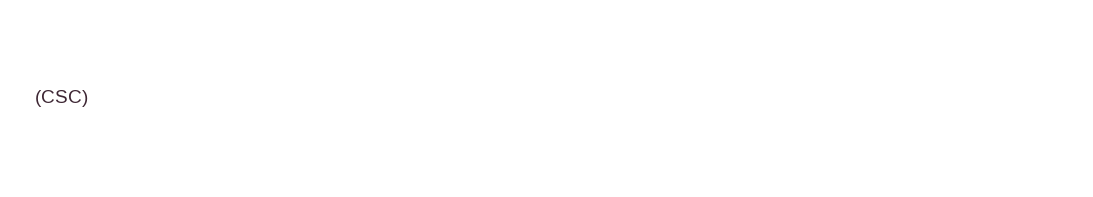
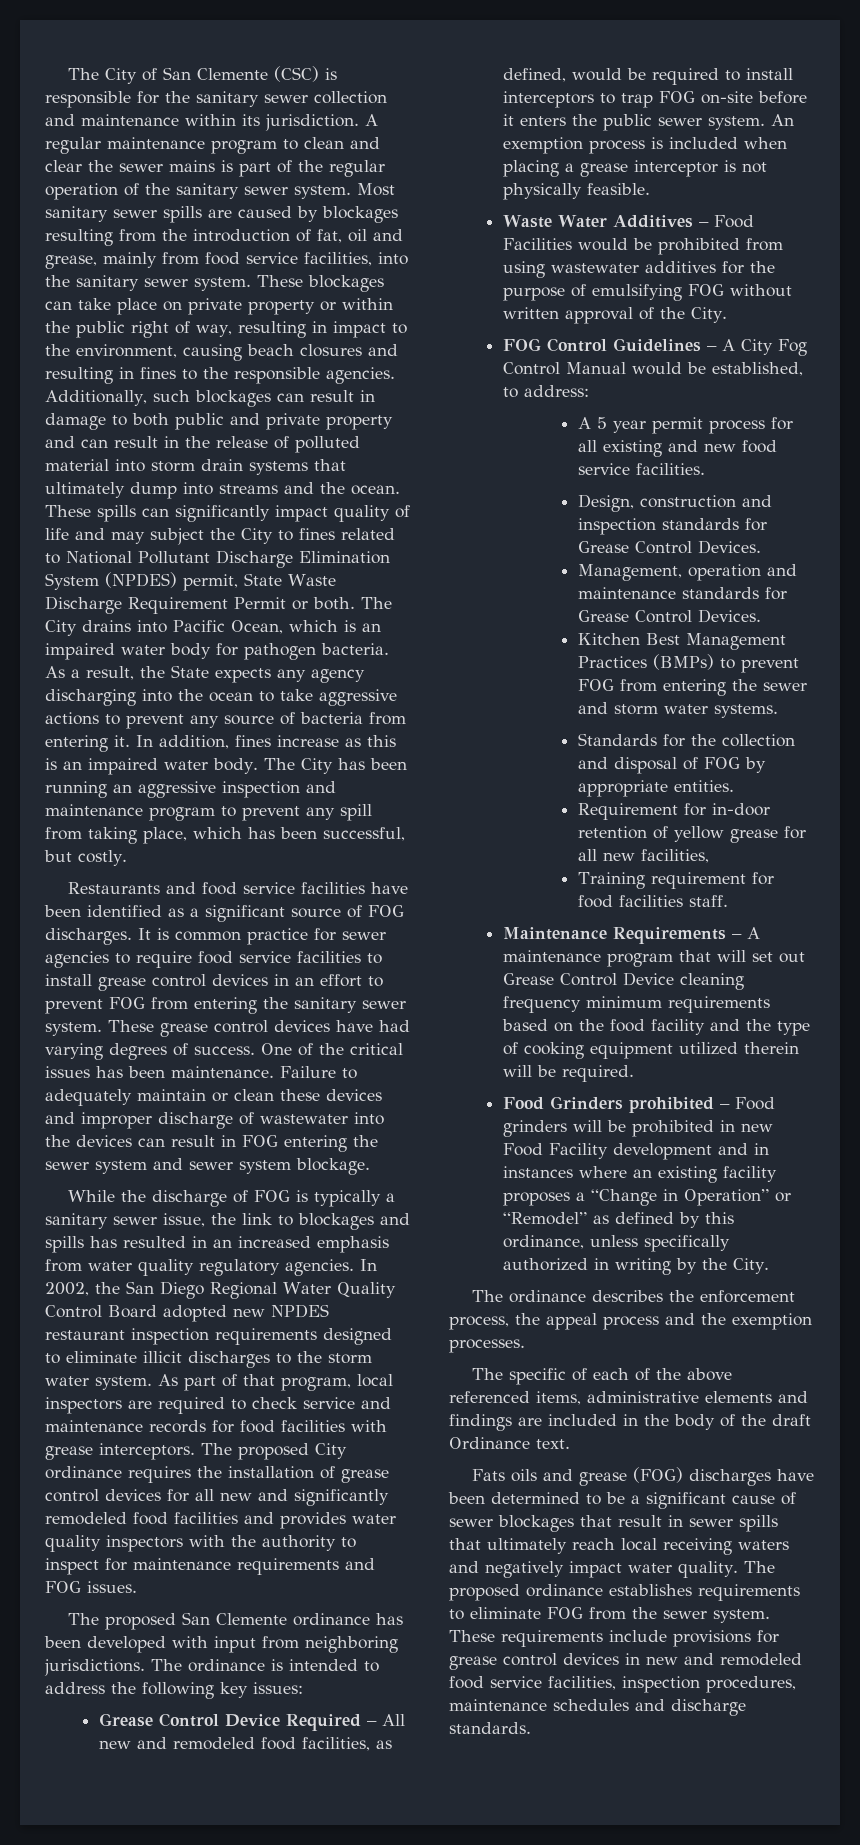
- (CSC)
+ The City of San Clemente (CSC) is responsible for the sanitary sewer collection and maintenance within its jurisdiction. A regular maintenance program to clean and clear the sewer mains is part of the regular operation of the sanitary sewer system. Most sanitary sewer spills are caused by blockages resulting from the introduction of fat, oil and grease, mainly from food service facilities, into the sanitary sewer system. These blockages can take place on private property or within the public right of way, resulting in impact to the environment, causing beach closures and resulting in fines to the responsible agencies. Additionally, such blockages can result in damage to both public and private property and can result in the release of polluted material into storm drain systems that ultimately dump into streams and the ocean. These spills can significantly impact quality of life and may subject the City to fines related to National Pollutant Discharge Elimination System (NPDES) permit, State Waste Discharge Requirement Permit or both. The City drains into Pacific Ocean, which is an impaired water body for pathogen bacteria. As a result, the State expects any agency discharging into the ocean to take aggressive actions to prevent any source of bacteria from entering it. In addition, fines increase as this is an impaired water body. The City has been running an aggressive inspection and maintenance program to prevent any spill from taking place, which has been successful, but costly.
+ Restaurants and food service facilities have been identified as a significant source of FOG discharges. It is common practice for sewer agencies to require food service facilities to install grease control devices in an effort to prevent FOG from entering the sanitary sewer system. These grease control devices have had varying degrees of success. One of the critical issues has been maintenance. Failure to adequately maintain or clean these devices and improper discharge of wastewater into the devices can result in FOG entering the sewer system and sewer system blockage.
+ While the discharge of FOG is typically a sanitary sewer issue, the link to blockages and spills has resulted in an increased emphasis from water quality regulatory agencies. In 2002, the San Diego Regional Water Quality Control Board adopted new NPDES restaurant inspection requirements designed to eliminate illicit discharges to the storm water system. As part of that program, local inspectors are required to check service and maintenance records for food facilities with grease interceptors. The proposed City ordinance requires the installation of grease control devices for all new and significantly remodeled food facilities and provides water quality inspectors with the authority to inspect for maintenance requirements and FOG issues.
+ The proposed San Clemente ordinance has been developed with input from neighboring jurisdictions. The ordinance is intended to address the following key issues:
+ Grease Control Device Required – All new and remodeled food facilities, as defined, would be required to install interceptors to trap FOG on-site before it enters the public sewer system. An exemption process is included when placing a grease interceptor is not physically feasible.
+ Waste Water Additives – Food Facilities would be prohibited from using wastewater additives for the purpose of emulsifying FOG without written approval of the City.
+ FOG Control Guidelines – A City Fog Control Manual would be established, to address:
+ A 5 year permit process for all existing and new food service facilities.
+ Design, construction and inspection standards for Grease Control Devices.
+ Management, operation and maintenance standards for Grease Control Devices.
+ Kitchen Best Management Practices (BMPs) to prevent FOG from entering the sewer and storm water systems.
+ Standards for the collection and disposal of FOG by appropriate entities.
+ Requirement for in-door retention of yellow grease for all new facilities,
+ Training requirement for food facilities staff.
+ Maintenance Requirements – A maintenance program that will set out Grease Control Device cleaning frequency minimum requirements based on the food facility and the type of cooking equipment utilized therein will be required.
+ Food Grinders prohibited – Food grinders will be prohibited in new Food Facility development and in instances where an existing facility proposes a “Change in Operation” or “Remodel” as defined by this ordinance, unless specifically authorized in writing by the City.
+ The ordinance describes the enforcement process, the appeal process and the exemption processes.
+ The specific of each of the above referenced items, administrative elements and findings are included in the body of the draft Ordinance text.
+ Fats oils and grease (FOG) discharges have been determined to be a significant cause of sewer blockages that result in sewer spills that ultimately reach local receiving waters and negatively impact water quality. The proposed ordinance establishes requirements to eliminate FOG from the sewer system. These requirements include provisions for grease control devices in new and remodeled food service facilities, inspection procedures, maintenance schedules and discharge standards.

